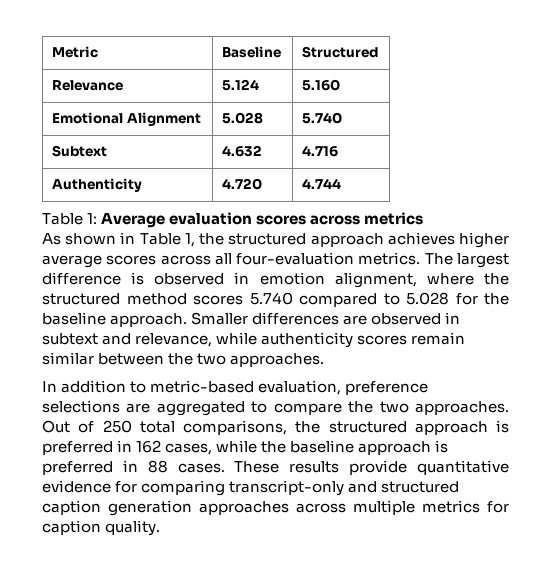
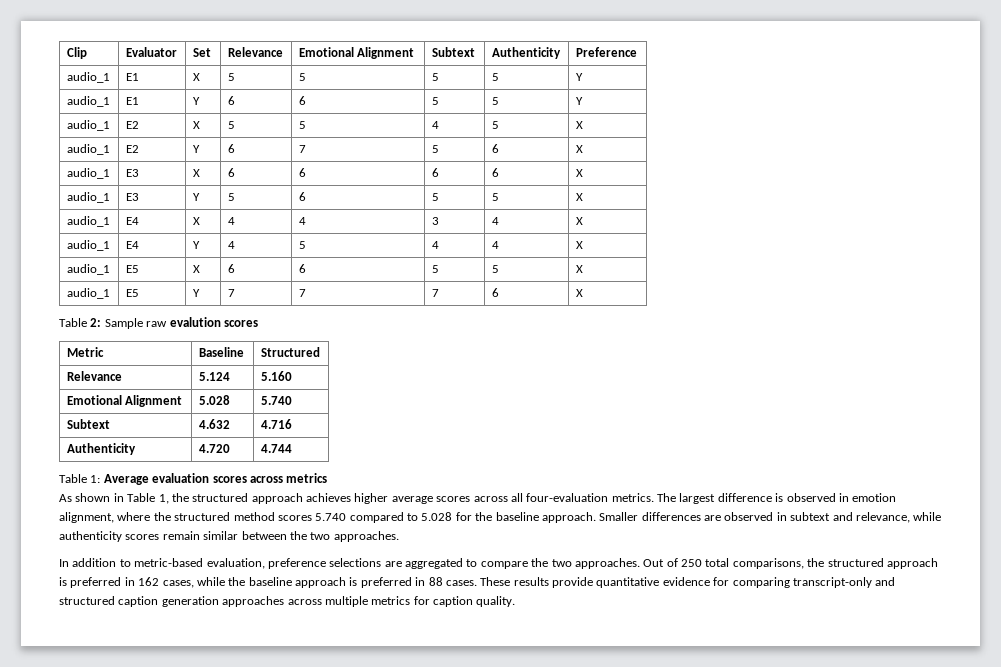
+ Clip | Evaluator | Set | Relevance | Emotional Alignment | Subtext | Authenticity | Preference
+ audio_1 | E1 | X | 5 | 5 | 5 | 5 | Y
+ audio_1 | E1 | Y | 6 | 6 | 5 | 5 | Y
+ audio_1 | E2 | X | 5 | 5 | 4 | 5 | X
+ audio_1 | E2 | Y | 6 | 7 | 5 | 6 | X
+ audio_1 | E3 | X | 6 | 6 | 6 | 6 | X
+ audio_1 | E3 | Y | 5 | 6 | 5 | 5 | X
+ audio_1 | E4 | X | 4 | 4 | 3 | 4 | X
+ audio_1 | E4 | Y | 4 | 5 | 4 | 4 | X
+ audio_1 | E5 | X | 6 | 6 | 5 | 5 | X
+ audio_1 | E5 | Y | 7 | 7 | 7 | 6 | X
+ Table 2: Sample raw evalution scores

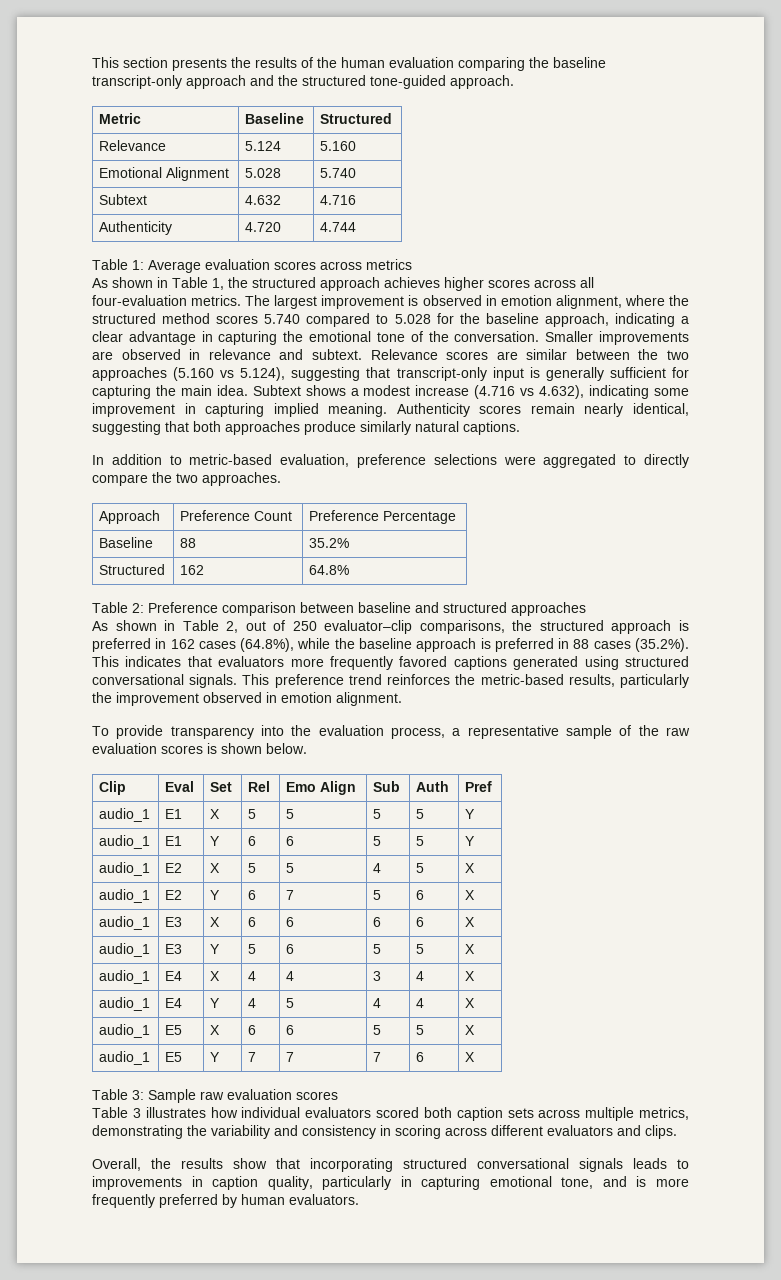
+ This section presents the results of the human evaluation comparing the baseline transcript-only approach and the structured tone-guided approach.
+ Metric | Baseline | Structured
+ Relevance | 5.124 | 5.160
+ Emotional Alignment | 5.028 | 5.740
+ Subtext | 4.632 | 4.716
+ Authenticity | 4.720 | 4.744
+ Table 1: Average evaluation scores across metrics
+ As shown in Table 1, the structured approach achieves higher scores across all four-evaluation metrics. The largest improvement is observed in emotion alignment, where the structured method scores 5.740 compared to 5.028 for the baseline approach, indicating a clear advantage in capturing the emotional tone of the conversation. Smaller improvements are observed in relevance and subtext. Relevance scores are similar between the two approaches (5.160 vs 5.124), suggesting that transcript-only input is generally sufficient for capturing the main idea. Subtext shows a modest increase (4.716 vs 4.632), indicating some improvement in capturing implied meaning. Authenticity scores remain nearly identical, suggesting that both approaches produce similarly natural captions.
+ In addition to metric-based evaluation, preference selections were aggregated to directly compare the two approaches.
+ Approach | Preference Count | Preference Percentage
+ Baseline | 88 | 35.2%
+ Structured | 162 | 64.8%
+ Table 2: Preference comparison between baseline and structured approaches
+ As shown in Table 2, out of 250 evaluator–clip comparisons, the structured approach is preferred in 162 cases (64.8%), while the baseline approach is preferred in 88 cases (35.2%). This indicates that evaluators more frequently favored captions generated using structured conversational signals. This preference trend reinforces the metric-based results, particularly the improvement observed in emotion alignment.
+ To provide transparency into the evaluation process, a representative sample of the raw evaluation scores is shown below.
- Clip | Evaluator | Set | Relevance | Emotional Alignment | Subtext | Authenticity | Preference
+ Clip | Eval | Set | Rel | Emo Align | Sub | Auth | Pref
- Table 2: Sample raw evalution scores
- Metric | Baseline | Structured
- Relevance | 5.124 | 5.160
- Emotional Alignment | 5.028 | 5.740
- Subtext | 4.632 | 4.716
- Authenticity | 4.720 | 4.744
- Table 1: Average evaluation scores across metrics
- As shown in Table 1, the structured approach achieves higher average scores across all four-evaluation metrics. The largest difference is observed in emotion alignment, where the structured method scores 5.740 compared to 5.028 for the baseline approach. Smaller differences are observed in subtext and relevance, while authenticity scores remain similar between the two approaches.
- In addition to metric-based evaluation, preference selections are aggregated to compare the two approaches. Out of 250 total comparisons, the structured approach is preferred in 162 cases, while the baseline approach is preferred in 88 cases. These results provide quantitative evidence for comparing transcript-only and structured caption generation approaches across multiple metrics for caption quality.
+ Table 3: Sample raw evaluation scores
+ Table 3 illustrates how individual evaluators scored both caption sets across multiple metrics, demonstrating the variability and consistency in scoring across different evaluators and clips.
+ Overall, the results show that incorporating structured conversational signals leads to improvements in caption quality, particularly in capturing emotional tone, and is more frequently preferred by human evaluators.

